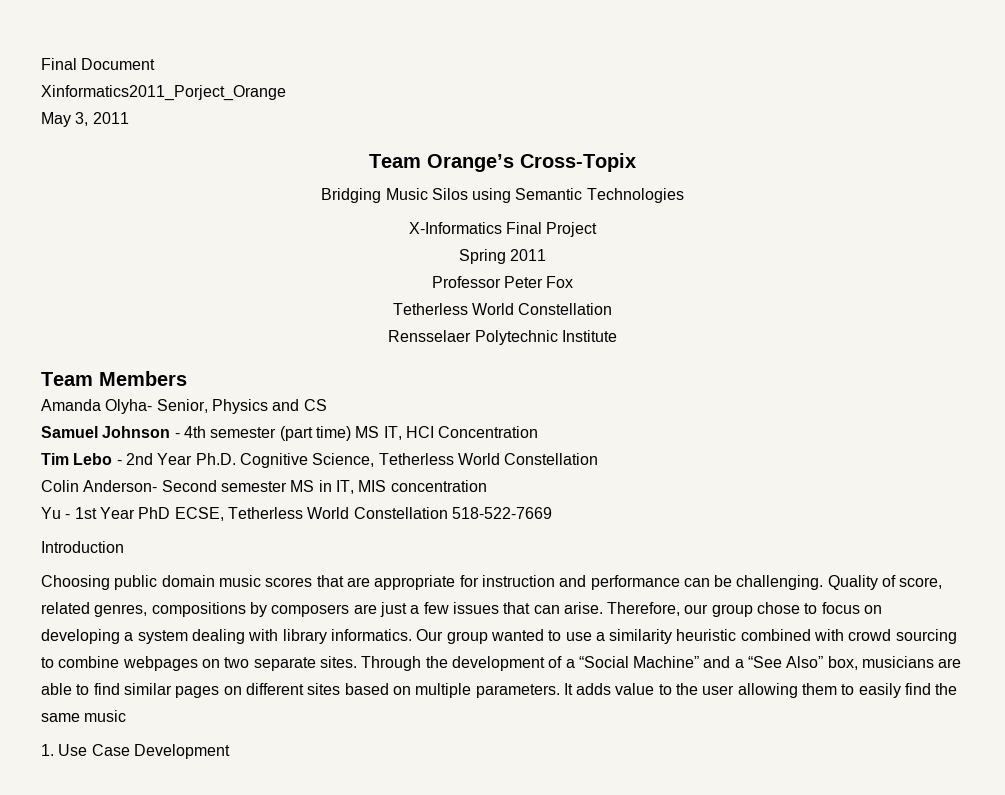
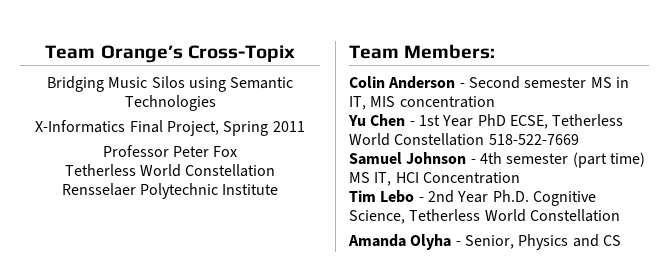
- Final Document
- Xinformatics2011_Porject_Orange
- May 3, 2011
- X-Informatics Final Project
- Spring 2011
+ X-Informatics Final Project, Spring 2011
- Team Members
- Amanda Olyha- Senior, Physics and CS
+ Team Members:
+ Colin Anderson - Second semester MS in IT, MIS concentration
+ Yu Chen - 1st Year PhD ECSE, Tetherless World Constellation 518-522-7669
- Colin Anderson- Second semester MS in IT, MIS concentration
- Yu - 1st Year PhD ECSE, Tetherless World Constellation 518-522-7669
- Introduction
- Choosing public domain music scores that are appropriate for instruction and performance can be challenging. Quality of score, related genres, compositions by composers are just a few issues that can arise. Therefore, our group chose to focus on developing a system dealing with library informatics. Our group wanted to use a similarity heuristic combined with crowd sourcing to combine webpages on two separate sites. Through the development of a “Social Machine” and a “See Also” box, musicians are able to find similar pages on different sites based on multiple parameters. It adds value to the user allowing them to easily find the same music
- 1. Use Case Development
+ Amanda Olyha - Senior, Physics and CS

